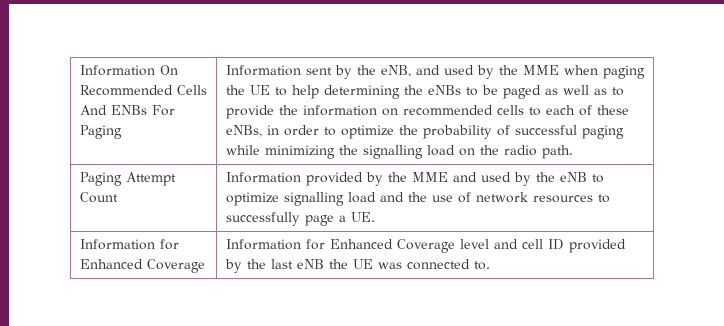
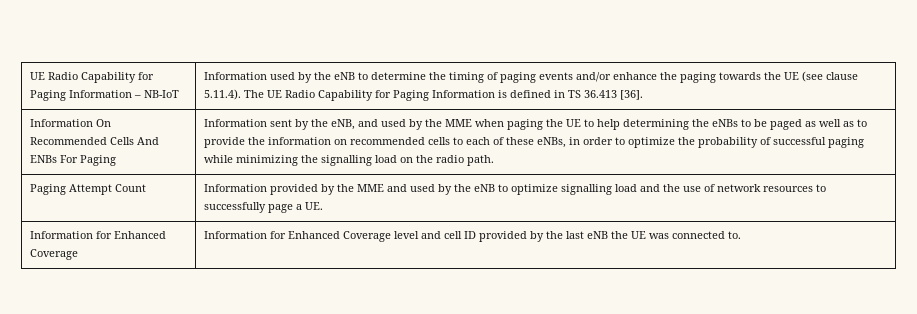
+ UE Radio Capability for Paging Information – NB-IoT | Information used by the eNB to determine the timing of paging events and/or enhance the paging towards the UE (see clause 5.11.4). The UE Radio Capability for Paging Information is defined in TS 36.413 [36].

